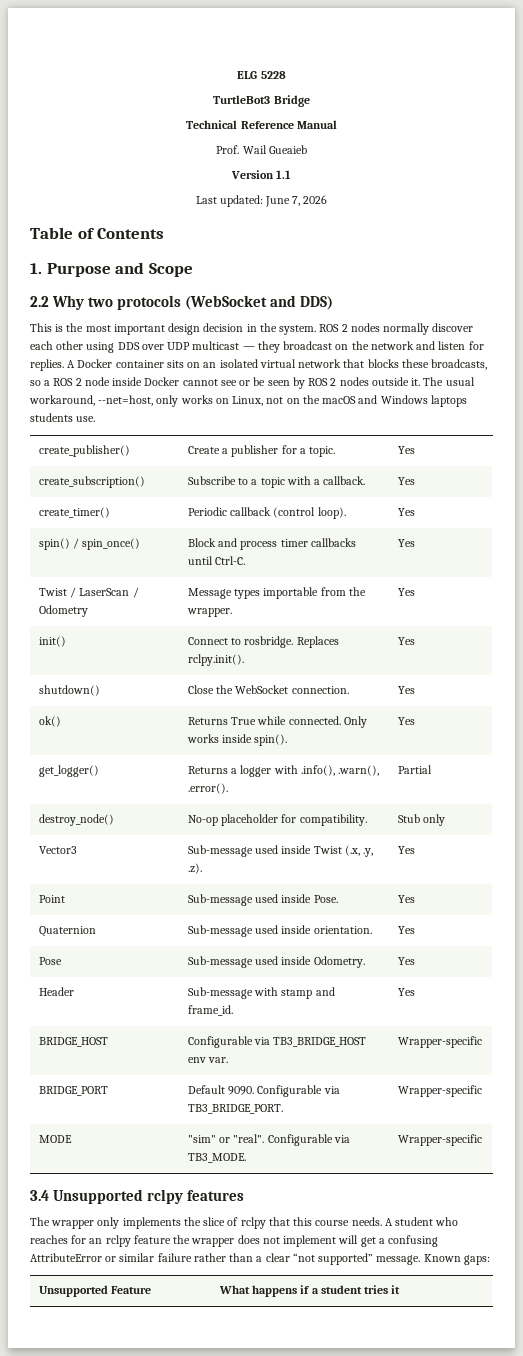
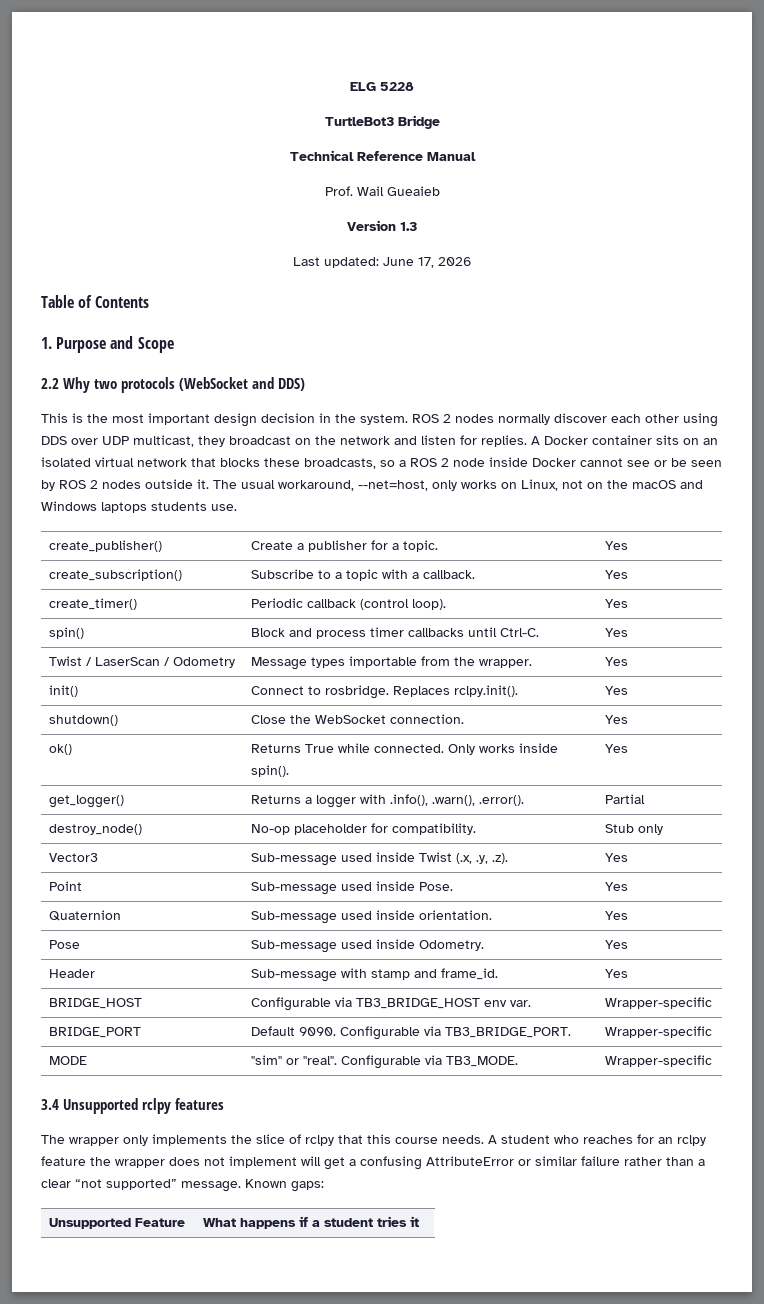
- Version 1.1
+ Version 1.3
- Last updated: June 7, 2026
+ Last updated: June 17, 2026
- ROS 2 nodes normally discover each other using DDS over UDP multicast — they broadcast on the network and listen for replies.
+ ROS 2 nodes normally discover each other using DDS over UDP multicast, they broadcast on the network and listen for replies.
- spin() / spin_once() | Block and process timer callbacks until Ctrl-C. | Yes
+ spin() | Block and process timer callbacks until Ctrl-C. | Yes

